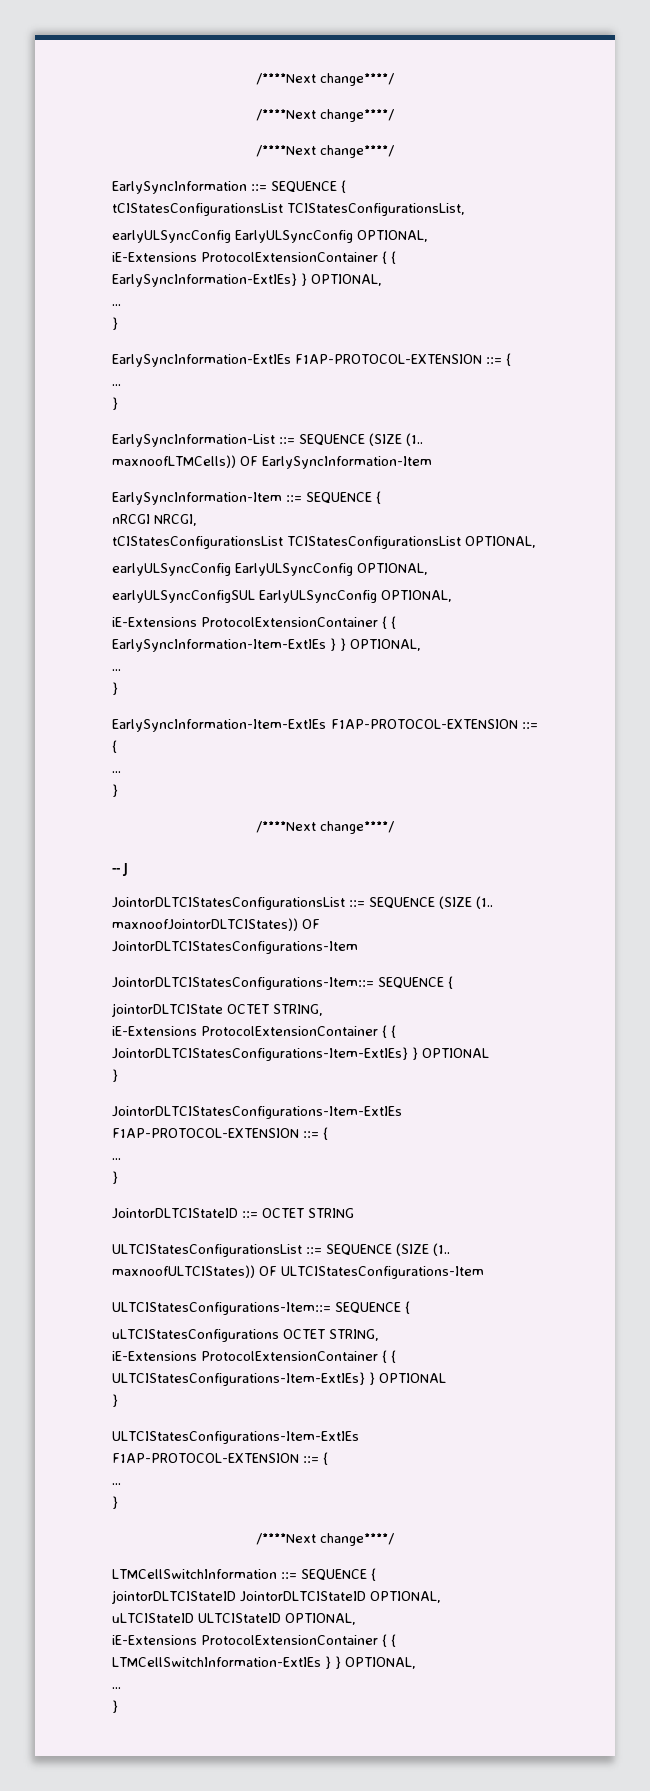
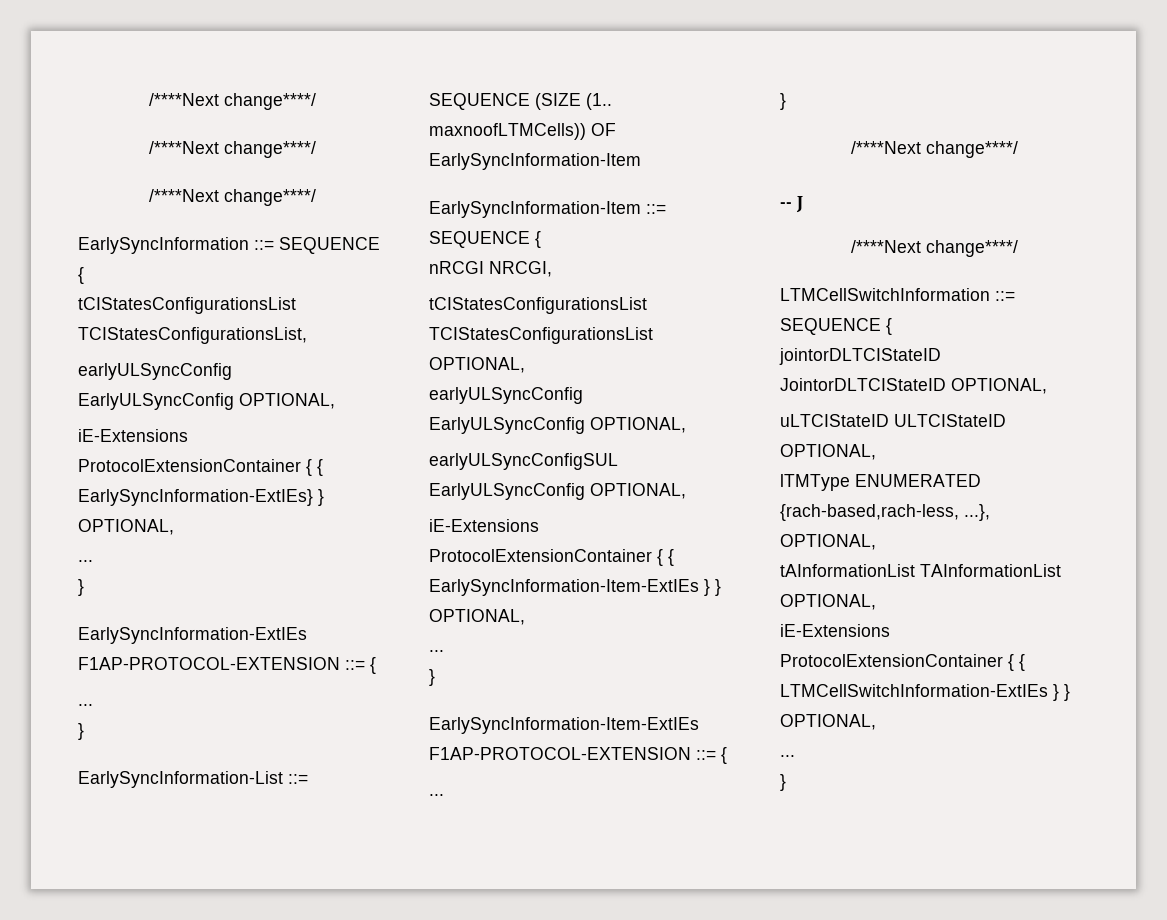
- JointorDLTCIStatesConfigurationsList ::= SEQUENCE (SIZE (1.. maxnoofJointorDLTCIStates)) OF JointorDLTCIStatesConfigurations-Item
- JointorDLTCIStatesConfigurations-Item::= SEQUENCE {
- jointorDLTCIState OCTET STRING,
- iE-Extensions ProtocolExtensionContainer { { JointorDLTCIStatesConfigurations-Item-ExtIEs} } OPTIONAL
- }
- JointorDLTCIStatesConfigurations-Item-ExtIEs F1AP-PROTOCOL-EXTENSION ::= {
- ...
- }
- JointorDLTCIStateID ::= OCTET STRING
- ULTCIStatesConfigurationsList ::= SEQUENCE (SIZE (1.. maxnoofULTCIStates)) OF ULTCIStatesConfigurations-Item
- ULTCIStatesConfigurations-Item::= SEQUENCE {
- uLTCIStatesConfigurations OCTET STRING,
- iE-Extensions ProtocolExtensionContainer { { ULTCIStatesConfigurations-Item-ExtIEs} } OPTIONAL
- }
- ULTCIStatesConfigurations-Item-ExtIEs F1AP-PROTOCOL-EXTENSION ::= {
- ...
- }
+ lTMType ENUMERATED {rach-based,rach-less, ...}, OPTIONAL,
+ tAInformationList TAInformationList OPTIONAL,

